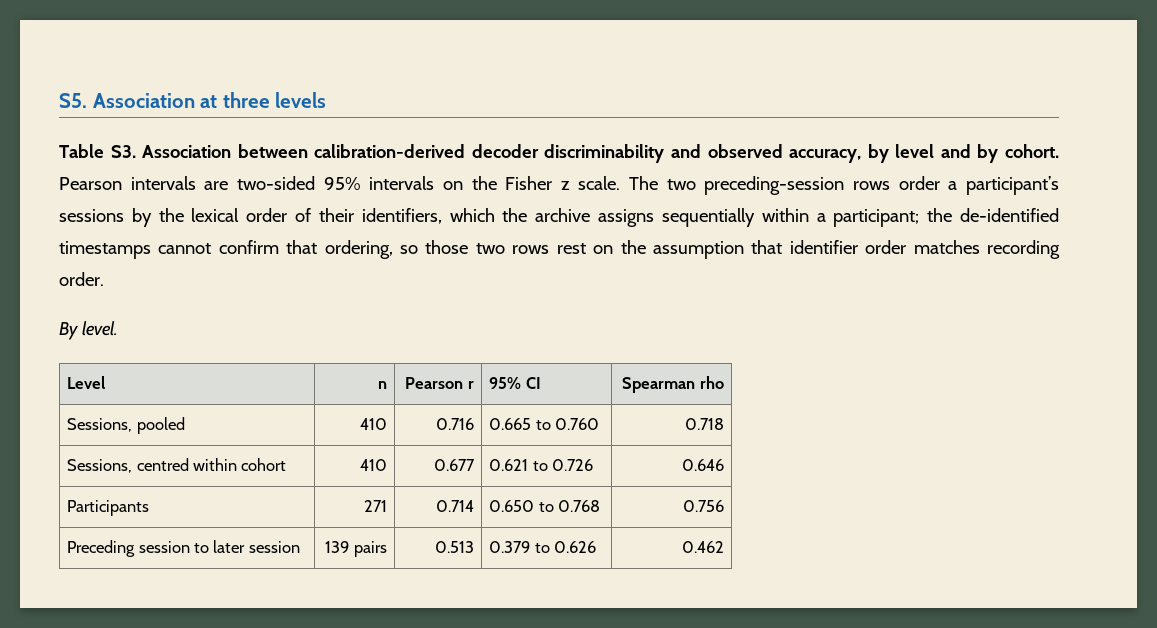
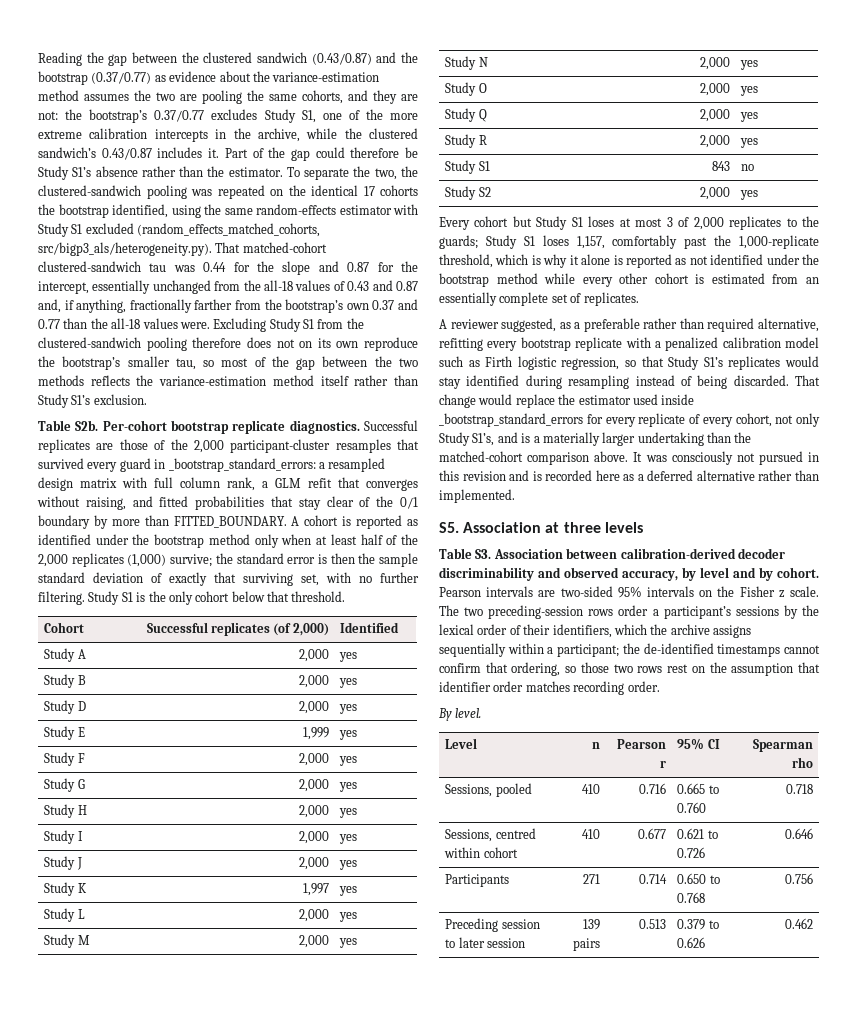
+ Reading the gap between the clustered sandwich (0.43/0.87) and the bootstrap (0.37/0.77) as evidence about the variance-estimation method assumes the two are pooling the same cohorts, and they are not: the bootstrap’s 0.37/0.77 excludes Study S1, one of the more extreme calibration intercepts in the archive, while the clustered sandwich’s 0.43/0.87 includes it. Part of the gap could therefore be Study S1’s absence rather than the estimator. To separate the two, the clustered-sandwich pooling was repeated on the identical 17 cohorts the bootstrap identified, using the same random-effects estimator with Study S1 excluded (random_effects_matched_cohorts, src/bigp3_als/heterogeneity.py). That matched-cohort clustered-sandwich tau was 0.44 for the slope and 0.87 for the intercept, essentially unchanged from the all-18 values of 0.43 and 0.87 and, if anything, fractionally farther from the bootstrap’s own 0.37 and 0.77 than the all-18 values were. Excluding Study S1 from the clustered-sandwich pooling therefore does not on its own reproduce the bootstrap’s smaller tau, so most of the gap between the two methods reflects the variance-estimation method itself rather than Study S1’s exclusion.
+ Table S2b. Per-cohort bootstrap replicate diagnostics. Successful replicates are those of the 2,000 participant-cluster resamples that survived every guard in _bootstrap_standard_errors: a resampled design matrix with full column rank, a GLM refit that converges without raising, and fitted probabilities that stay clear of the 0/1 boundary by more than FITTED_BOUNDARY. A cohort is reported as identified under the bootstrap method only when at least half of the 2,000 replicates (1,000) survive; the standard error is then the sample standard deviation of exactly that surviving set, with no further filtering. Study S1 is the only cohort below that threshold.
+ Cohort | Successful replicates (of 2,000) | Identified
+ Study A | 2,000 | yes
+ Study B | 2,000 | yes
+ Study D | 2,000 | yes
+ Study E | 1,999 | yes
+ Study F | 2,000 | yes
+ Study G | 2,000 | yes
+ Study H | 2,000 | yes
+ Study I | 2,000 | yes
+ Study J | 2,000 | yes
+ Study K | 1,997 | yes
+ Study L | 2,000 | yes
+ Study M | 2,000 | yes
+ Study N | 2,000 | yes
+ Study O | 2,000 | yes
+ Study Q | 2,000 | yes
+ Study R | 2,000 | yes
+ Study S1 | 843 | no
+ Study S2 | 2,000 | yes
+ Every cohort but Study S1 loses at most 3 of 2,000 replicates to the guards; Study S1 loses 1,157, comfortably past the 1,000-replicate threshold, which is why it alone is reported as not identified under the bootstrap method while every other cohort is estimated from an essentially complete set of replicates.
+ A reviewer suggested, as a preferable rather than required alternative, refitting every bootstrap replicate with a penalized calibration model such as Firth logistic regression, so that Study S1’s replicates would stay identified during resampling instead of being discarded. That change would replace the estimator used inside _bootstrap_standard_errors for every replicate of every cohort, not only Study S1’s, and is a materially larger undertaking than the matched-cohort comparison above. It was consciously not pursued in this revision and is recorded here as a deferred alternative rather than implemented.

